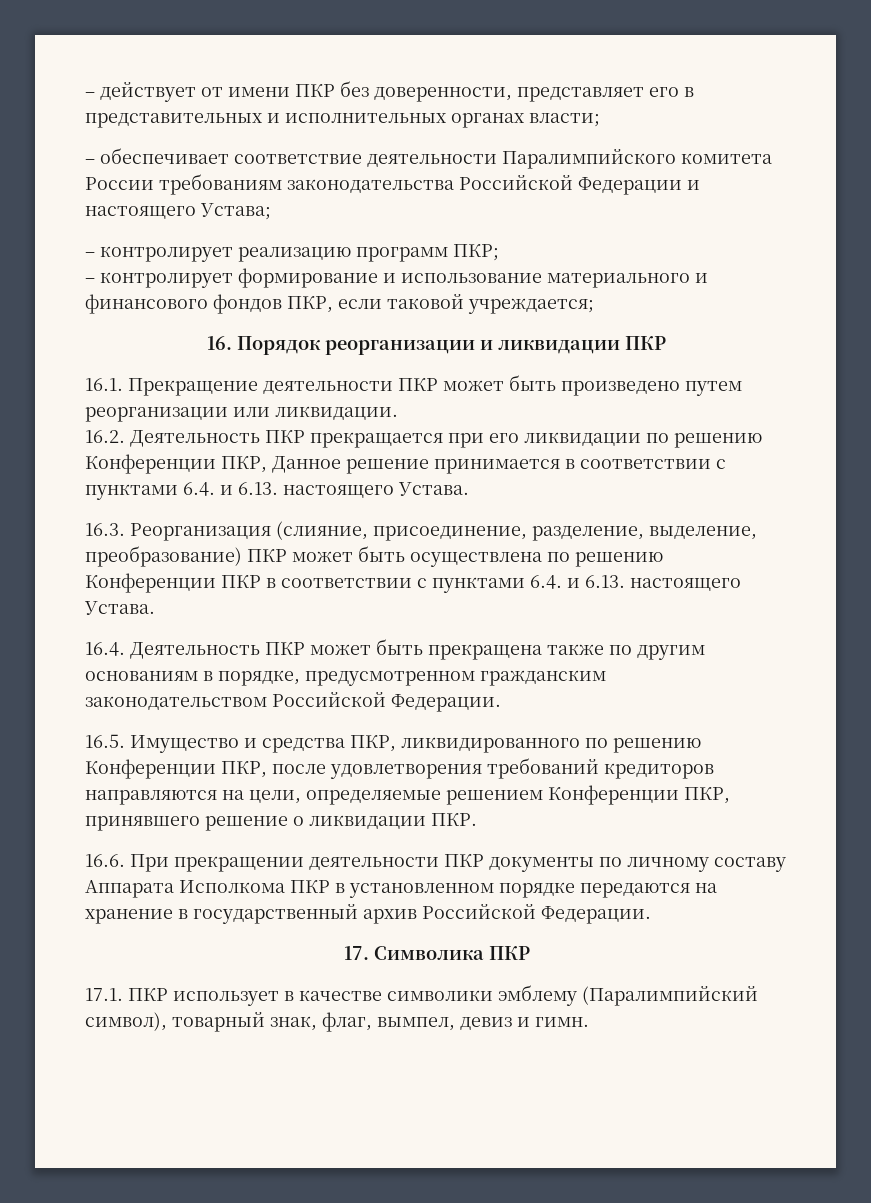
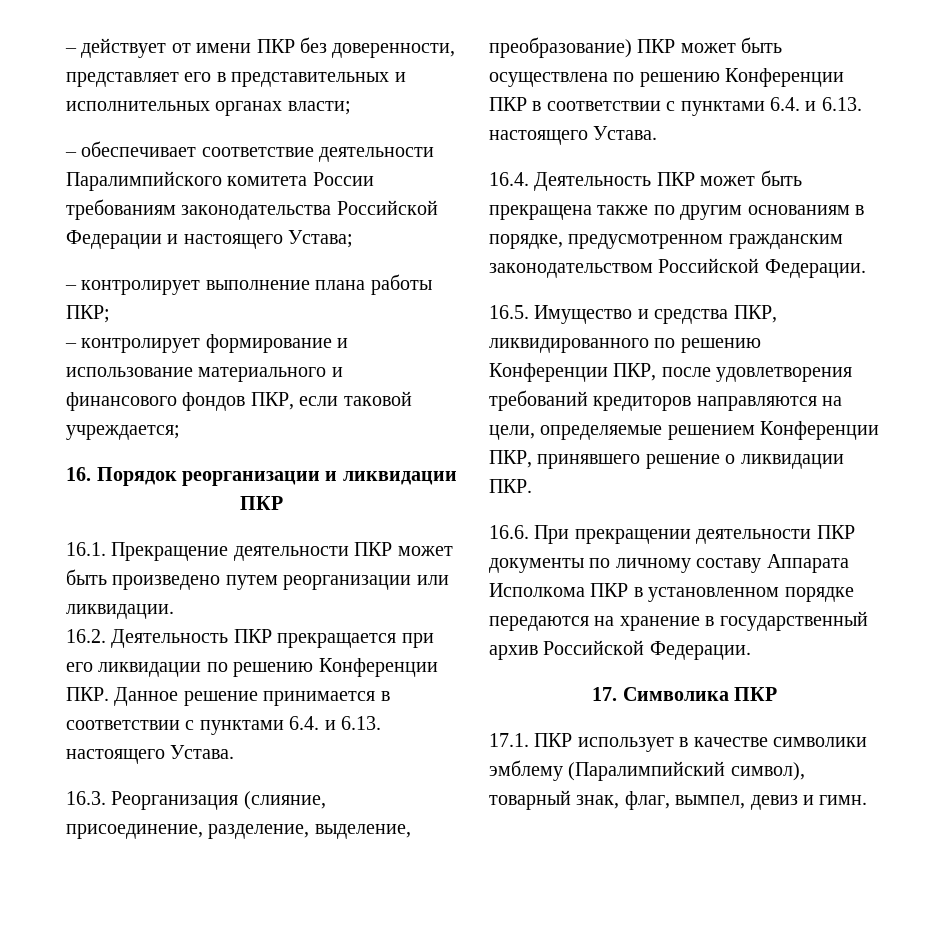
- – контролирует реализацию программ ПКР;
+ – контролирует выполнение плана работы ПКР;
- 16.2. Деятельность ПКР прекращается при его ликвидации по решению Конференции ПКР, Данное решение принимается в соответствии с пунктами 6.4. и 6.13. настоящего Устава.
+ 16.2. Деятельность ПКР прекращается при его ликвидации по решению Конференции ПКР. Данное решение принимается в соответствии с пунктами 6.4. и 6.13. настоящего Устава.

